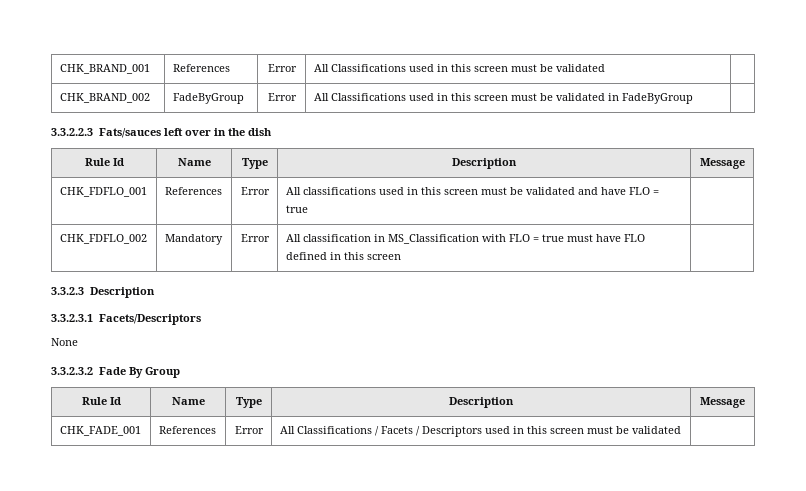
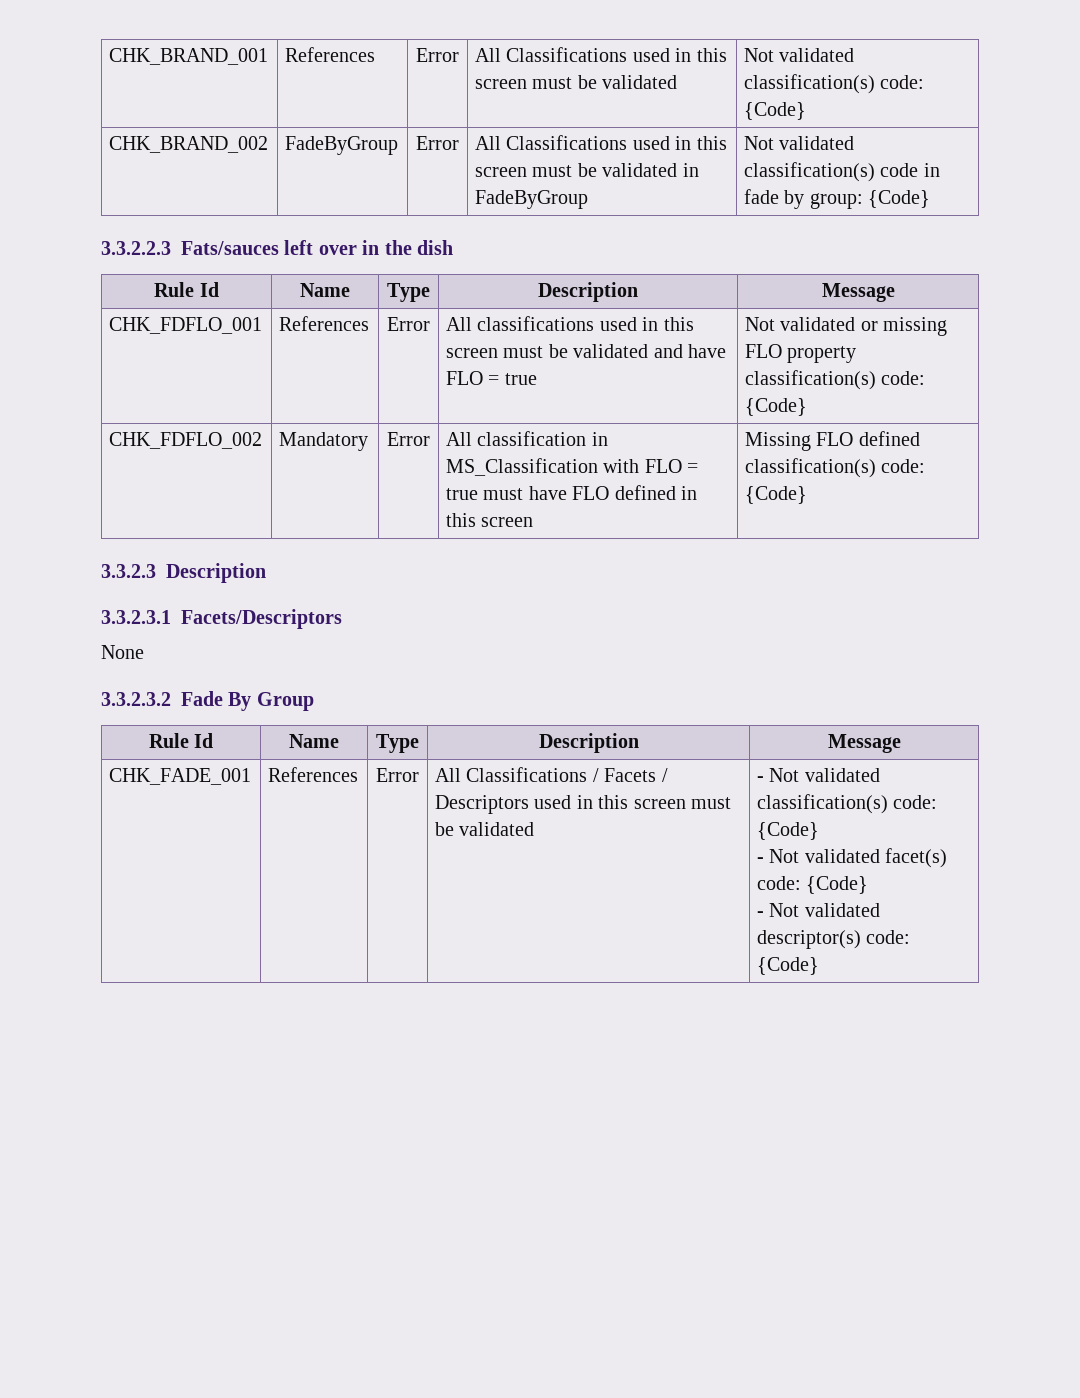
- CHK_BRAND_001 | References | Error | All Classifications used in this screen must be validated |
+ CHK_BRAND_001 | References | Error | All Classifications used in this screen must be validated | Not validated classification(s) code: {Code}
- CHK_BRAND_002 | FadeByGroup | Error | All Classifications used in this screen must be validated in FadeByGroup |
+ CHK_BRAND_002 | FadeByGroup | Error | All Classifications used in this screen must be validated in FadeByGroup | Not validated classification(s) code in fade by group: {Code}
- CHK_FDFLO_001 | References | Error | All classifications used in this screen must be validated and have FLO = true |
+ CHK_FDFLO_001 | References | Error | All classifications used in this screen must be validated and have FLO = true | Not validated or missing FLO property classification(s) code: {Code}
- CHK_FDFLO_002 | Mandatory | Error | All classification in MS_Classification with FLO = true must have FLO defined in this screen |
+ CHK_FDFLO_002 | Mandatory | Error | All classification in MS_Classification with FLO = true must have FLO defined in this screen | Missing FLO defined classification(s) code: {Code}
- CHK_FADE_001 | References | Error | All Classifications / Facets / Descriptors used in this screen must be validated |
+ CHK_FADE_001 | References | Error | All Classifications / Facets / Descriptors used in this screen must be validated | - Not validated classification(s) code: {Code}
+ - Not validated facet(s) code: {Code}
+ - Not validated descriptor(s) code: {Code}

